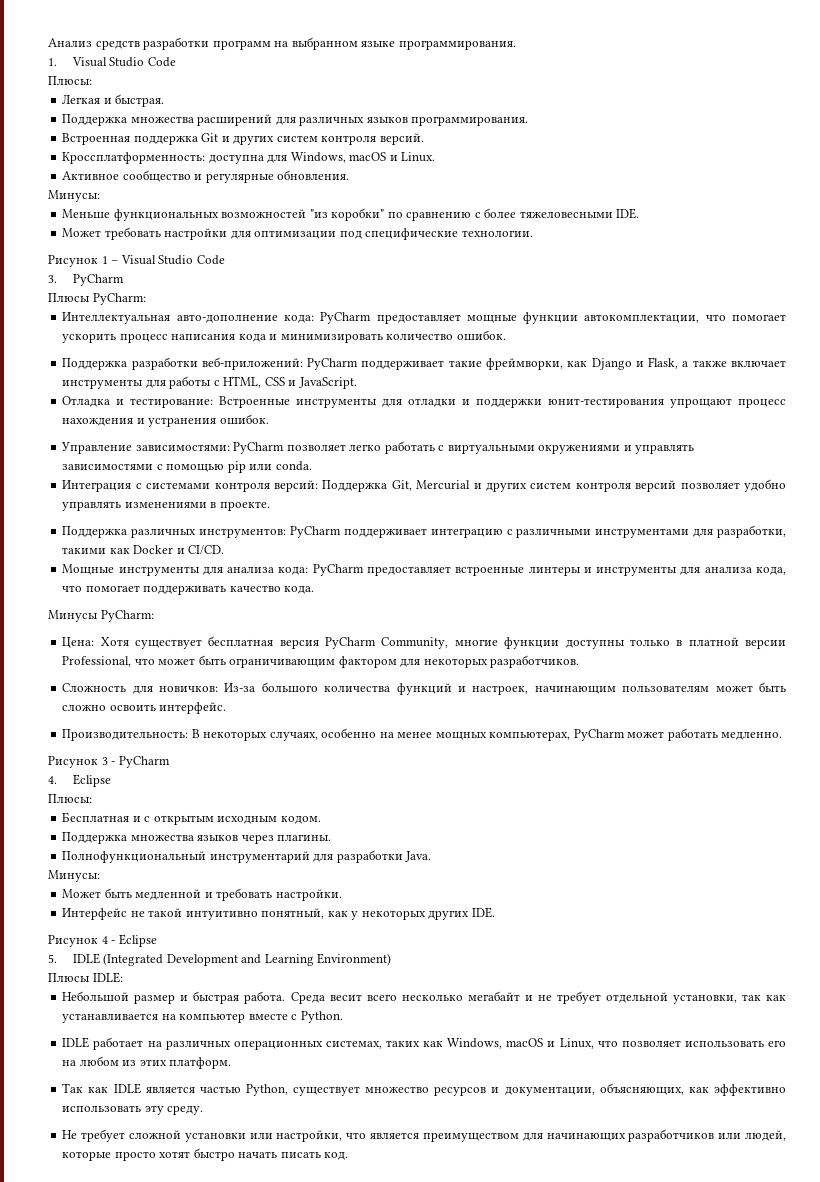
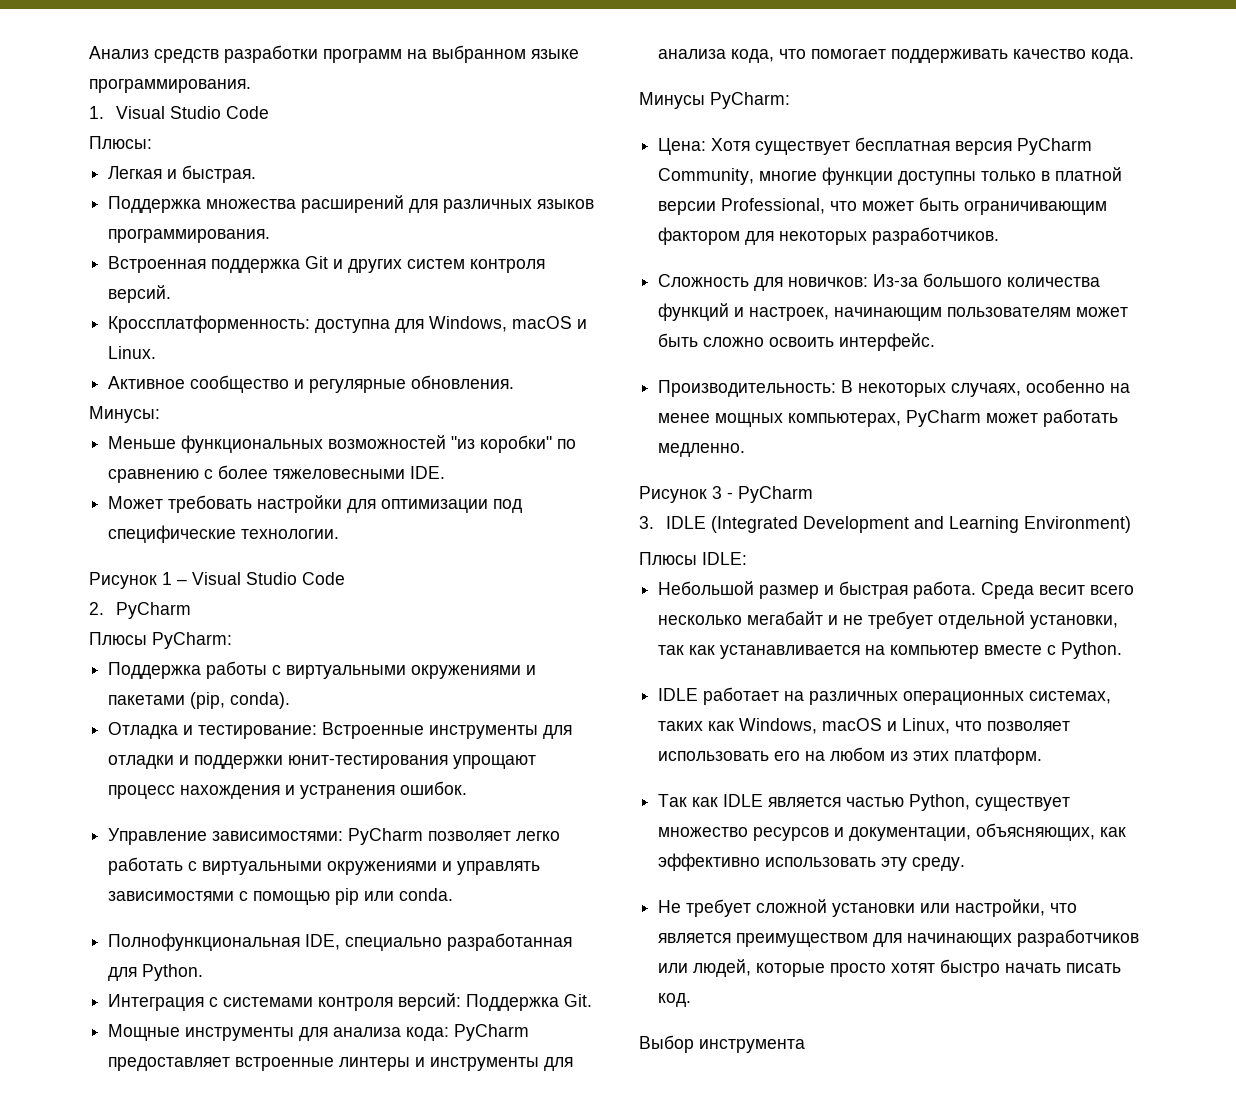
- 3. PyCharm
+ 2. PyCharm
- Интеллектуальная авто-дополнение кода: PyCharm предоставляет мощные функции автокомплектации, что помогает ускорить процесс написания кода и минимизировать количество ошибок.
- Поддержка разработки веб-приложений: PyCharm поддерживает такие фреймворки, как Django и Flask, а также включает инструменты для работы с HTML, CSS и JavaScript.
+ Поддержка работы с виртуальными окружениями и пакетами (pip, conda).
+ Полнофункциональная IDE, специально разработанная для Python.
- Интеграция с системами контроля версий: Поддержка Git, Mercurial и других систем контроля версий позволяет удобно управлять изменениями в проекте.
- Поддержка различных инструментов: PyCharm поддерживает интеграцию с различными инструментами для разработки, такими как Docker и CI/CD.
+ Интеграция с системами контроля версий: Поддержка Git.
- 4. Eclipse
- Плюсы:
- Бесплатная и с открытым исходным кодом.
- Поддержка множества языков через плагины.
- Полнофункциональный инструментарий для разработки Java.
- Минусы:
- Может быть медленной и требовать настройки.
- Интерфейс не такой интуитивно понятный, как у некоторых других IDE.
- Рисунок 4 - Eclipse
- 5. IDLE (Integrated Development and Learning Environment)
+ 3. IDLE (Integrated Development and Learning Environment)
+ Выбор инструмента

